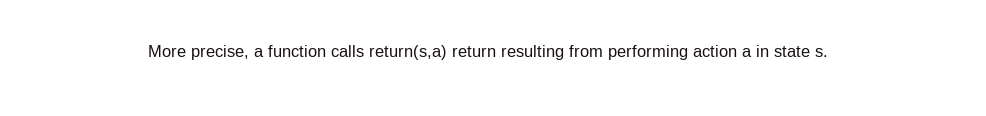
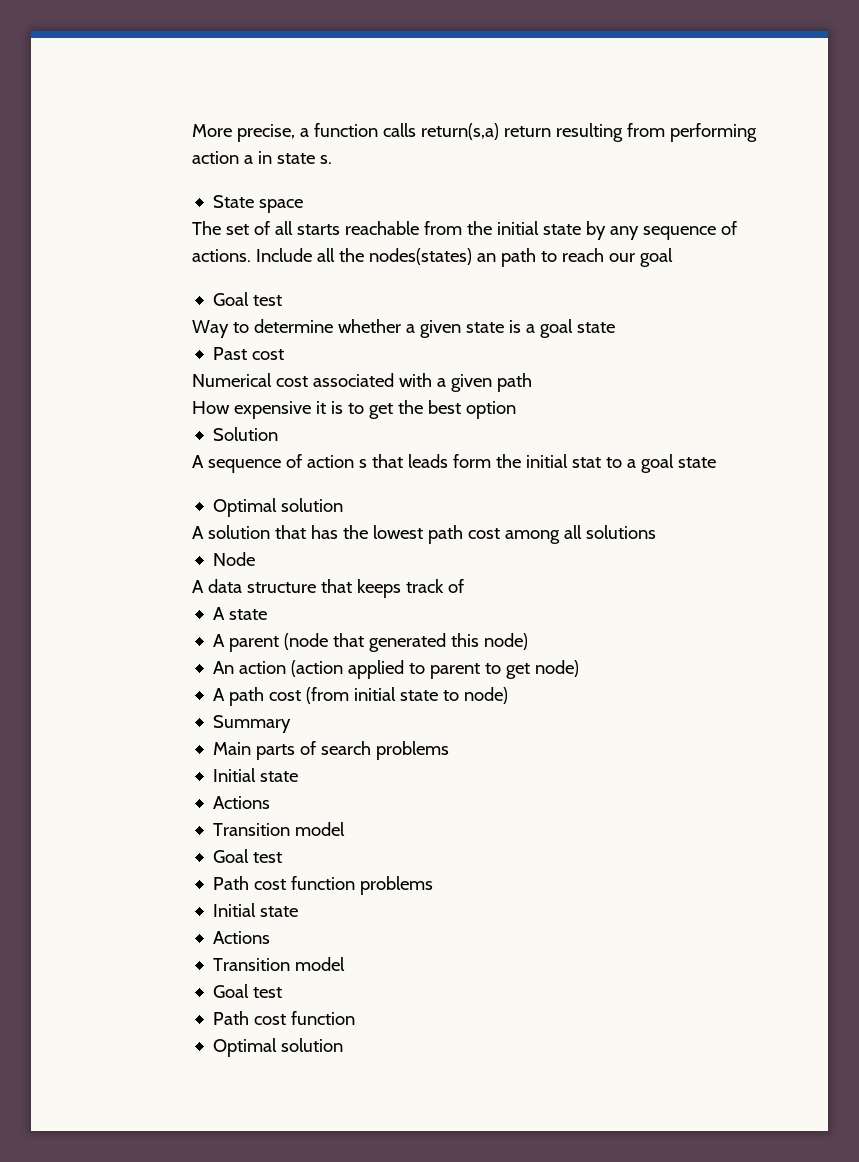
+ State space
+ The set of all starts reachable from the initial state by any sequence of actions. Include all the nodes(states) an path to reach our goal
+ Goal test
+ Way to determine whether a given state is a goal state
+ Past cost
+ Numerical cost associated with a given path
+ How expensive it is to get the best option
+ Solution
+ A sequence of action s that leads form the initial stat to a goal state
+ Optimal solution
+ A solution that has the lowest path cost among all solutions
+ Node
+ A data structure that keeps track of
+ A state
+ A parent (node that generated this node)
+ An action (action applied to parent to get node)
+ A path cost (from initial state to node)
+ Summary
+ Main parts of search problems
+ Initial state
+ Actions
+ Transition model
+ Goal test
+ Path cost function problems
+ Initial state
+ Actions
+ Transition model
+ Goal test
+ Path cost function
+ Optimal solution

